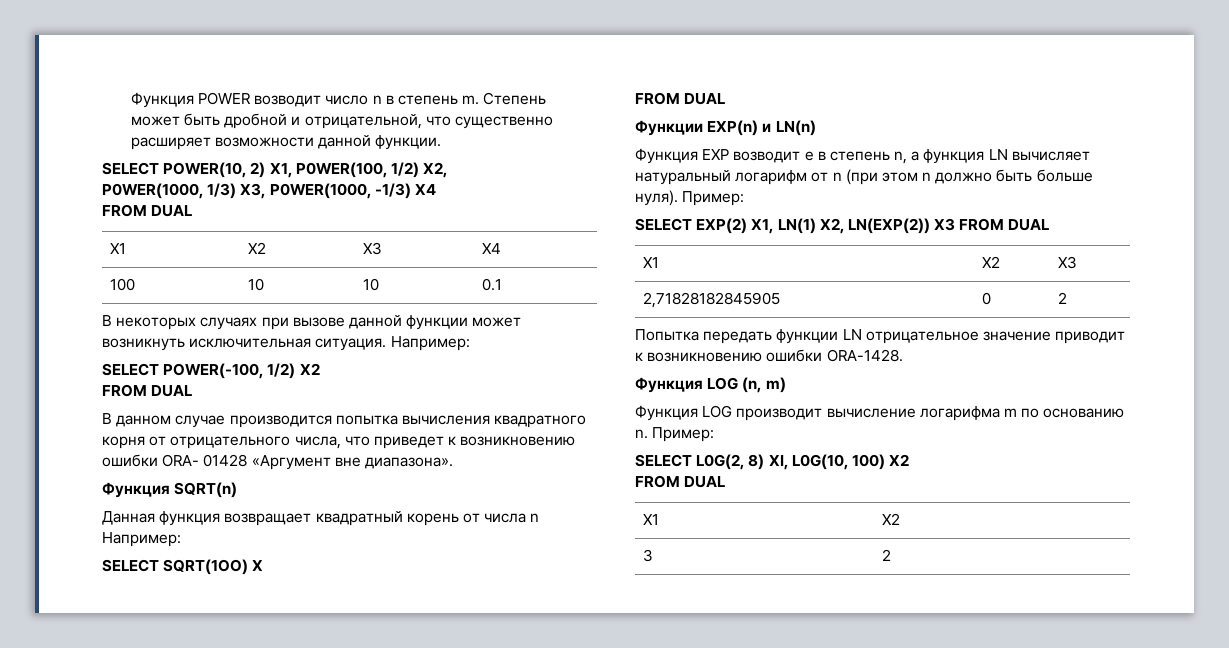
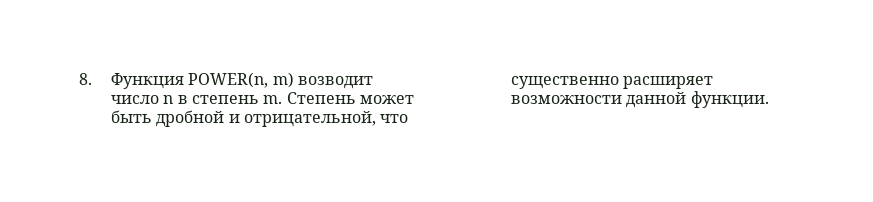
- Функция POWER возводит число n в степень m.
+ 8. Функция POWER(n, m) возводит число n в степень m.
- SELECT POWER(10, 2) X1, P0WER(100, 1/2) Х2,
- P0WER(1000, 1/3) Х3, P0WER(1000, -1/3) Х4
- FROM DUAL
- X1 | Х2 | ХЗ | Х4
- 100 | 10 | 10 | 0.1
- В некоторых случаях при вызове данной функции может возникнуть исключительная ситуация. Например:
- SELECT POWER(-100, 1/2) Х2
- FROM DUAL
- В данном случае производится попытка вычисления квадратного корня от отрицательного числа, что приведет к возникновению ошибки ORA- 01428 «Аргумент вне диапазона».
- Функция SQRT(n)
- Данная функция возвращает квадратный корень от числа n Например:
- SELECT SQRT(1OO) X
- FROM DUAL
- Функции EXP(n) и LN(n)
- Функция EXP возводит e в степень n, а функция LN вычисляет натуральный логарифм от n (при этом n должно быть больше нуля). Пример:
- SELECT EXP(2) X1, LN(1) Х2, LN(EXP(2)) Х3 FROM DUAL
- X1 | X2 | Х3
- 2,71828182845905 | 0 | 2
- Попытка передать функции LN отрицательное значение приводит к возникновению ошибки ORA-1428.
- Функция LOG (n, m)
- Функция LOG производит вычисление логарифма m по основанию n. Пример:
- SELECT L0G(2, 8) XI, L0G(10, 100) Х2
- FROM DUAL
- X1 | X2
- 3 | 2

